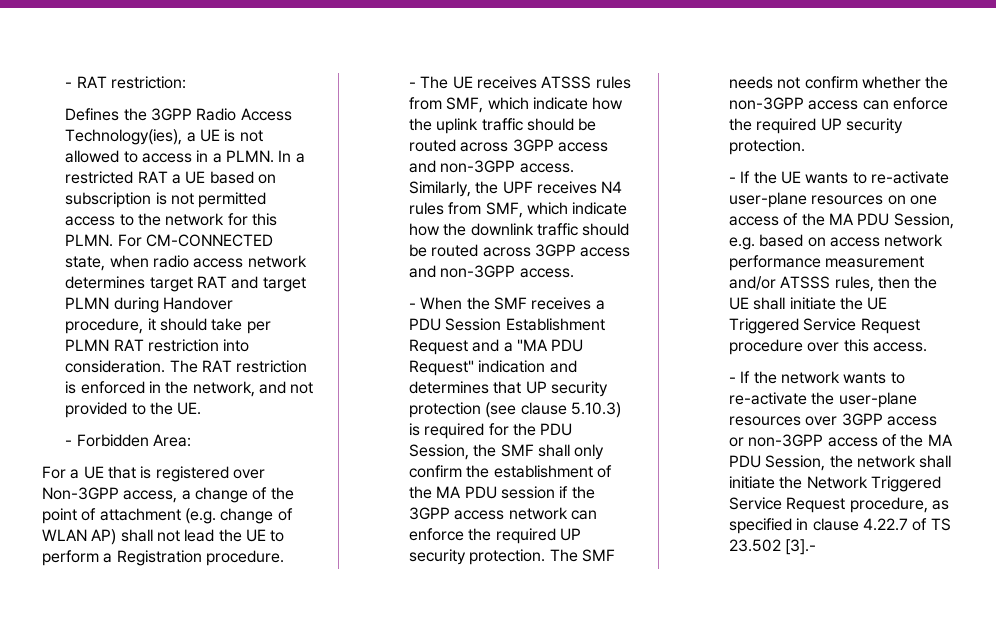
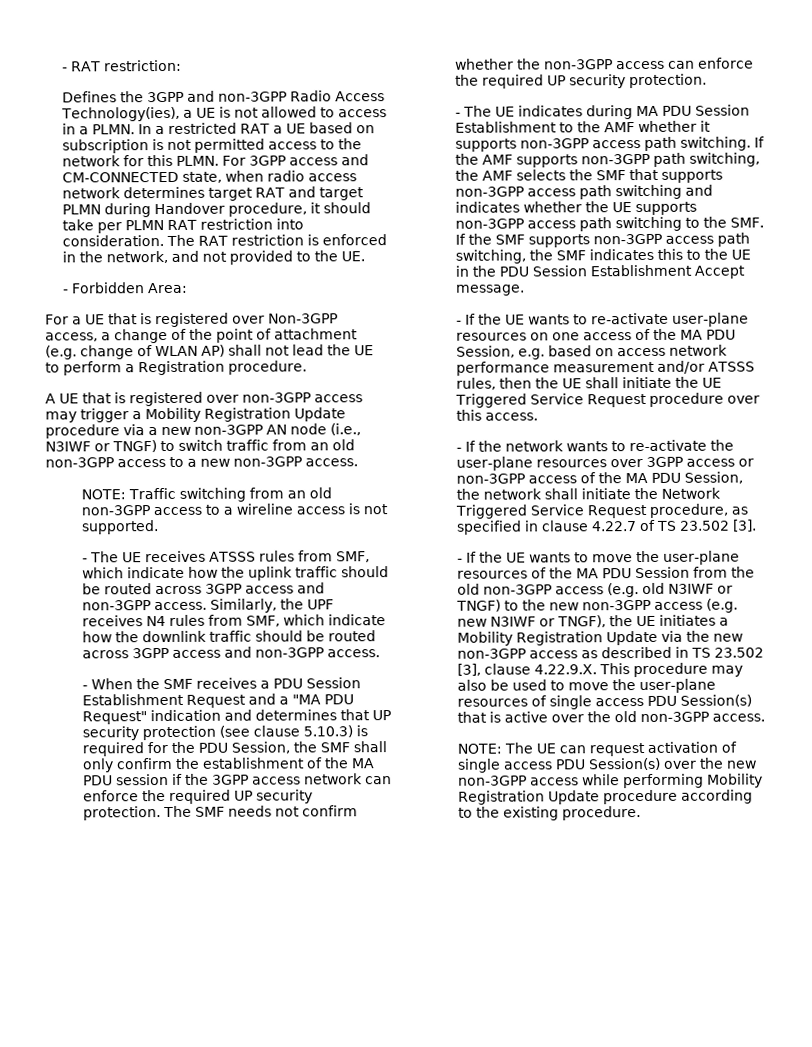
- Defines the 3GPP Radio Access Technology(ies), a UE is not allowed to access in a PLMN.
+ Defines the 3GPP and non-3GPP Radio Access Technology(ies), a UE is not allowed to access in a PLMN.
- For CM-CONNECTED state, when radio access network determines target RAT and target PLMN during Handover procedure, it should take per PLMN RAT restriction into consideration.
+ For 3GPP access and CM-CONNECTED state, when radio access network determines target RAT and target PLMN during Handover procedure, it should take per PLMN RAT restriction into consideration.
+ A UE that is registered over non-3GPP access may trigger a Mobility Registration Update procedure via a new non-3GPP AN node (i.e., N3IWF or TNGF) to switch traffic from an old non-3GPP access to a new non-3GPP access.
+ NOTE: Traffic switching from an old non-3GPP access to a wireline access is not supported.
+ - The UE indicates during MA PDU Session Establishment to the AMF whether it supports non-3GPP access path switching. If the AMF supports non-3GPP path switching, the AMF selects the SMF that supports non-3GPP access path switching and indicates whether the UE supports non-3GPP access path switching to the SMF. If the SMF supports non-3GPP access path switching, the SMF indicates this to the UE in the PDU Session Establishment Accept message.
- - If the network wants to re-activate the user-plane resources over 3GPP access or non-3GPP access of the MA PDU Session, the network shall initiate the Network Triggered Service Request procedure, as specified in clause 4.22.7 of TS 23.502 [3].-
+ - If the network wants to re-activate the user-plane resources over 3GPP access or non-3GPP access of the MA PDU Session, the network shall initiate the Network Triggered Service Request procedure, as specified in clause 4.22.7 of TS 23.502 [3].
+ - If the UE wants to move the user-plane resources of the MA PDU Session from the old non-3GPP access (e.g. old N3IWF or TNGF) to the new non-3GPP access (e.g. new N3IWF or TNGF), the UE initiates a Mobility Registration Update via the new non-3GPP access as described in TS 23.502 [3], clause 4.22.9.X. This procedure may also be used to move the user-plane resources of single access PDU Session(s) that is active over the old non-3GPP access.
+ NOTE: The UE can request activation of single access PDU Session(s) over the new non-3GPP access while performing Mobility Registration Update procedure according to the existing procedure.

